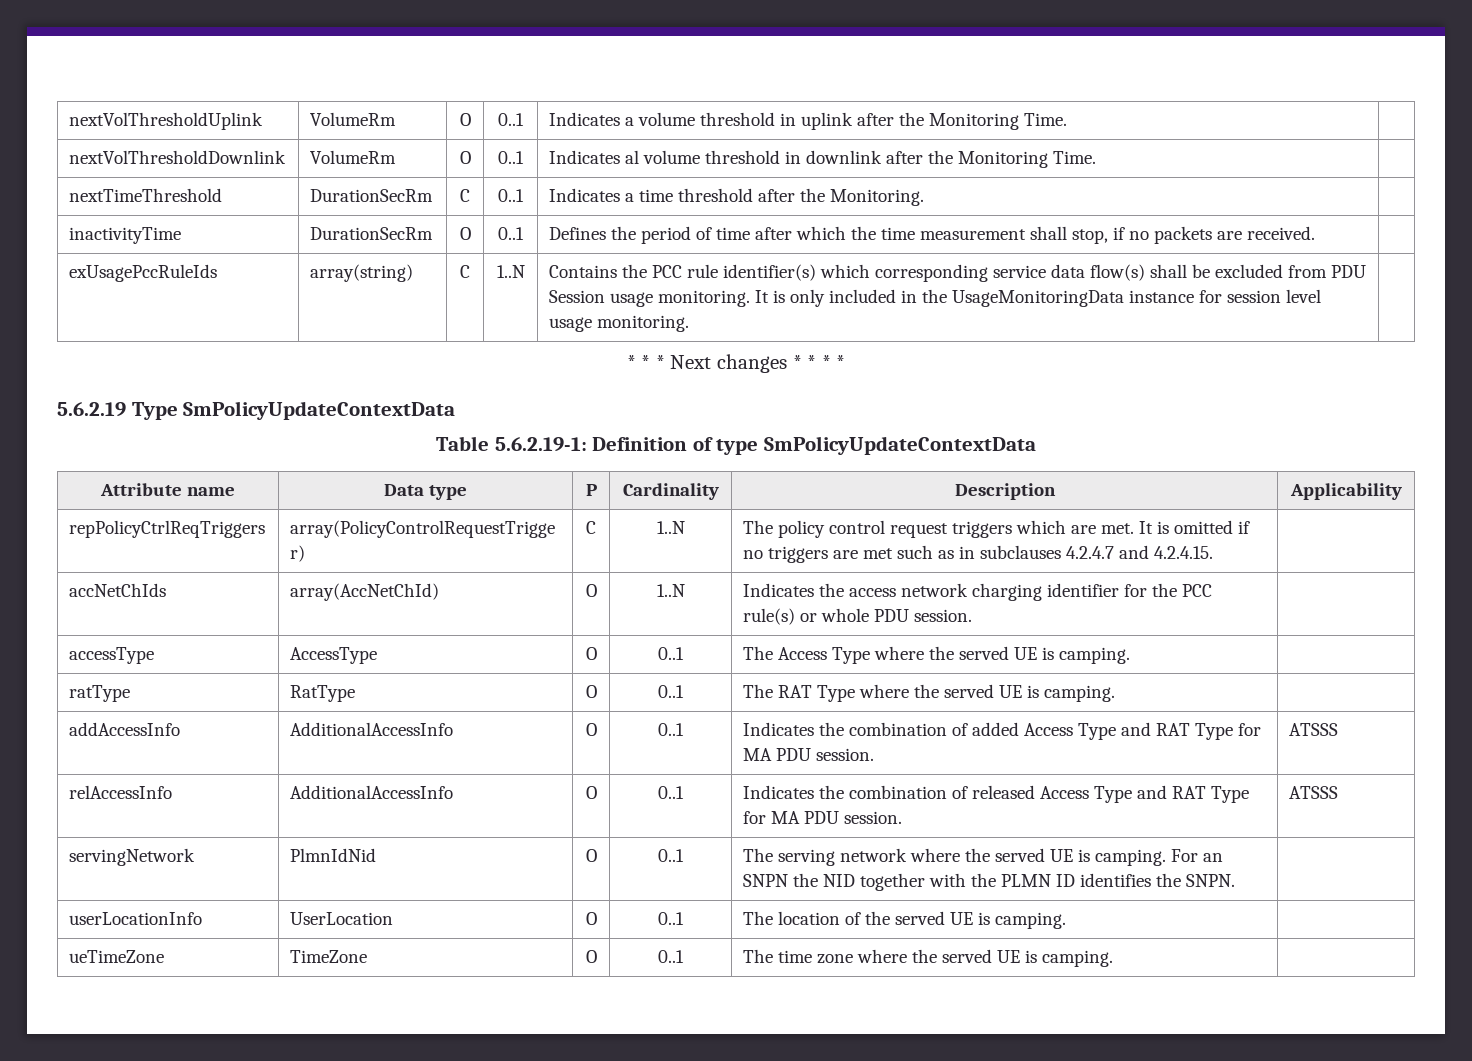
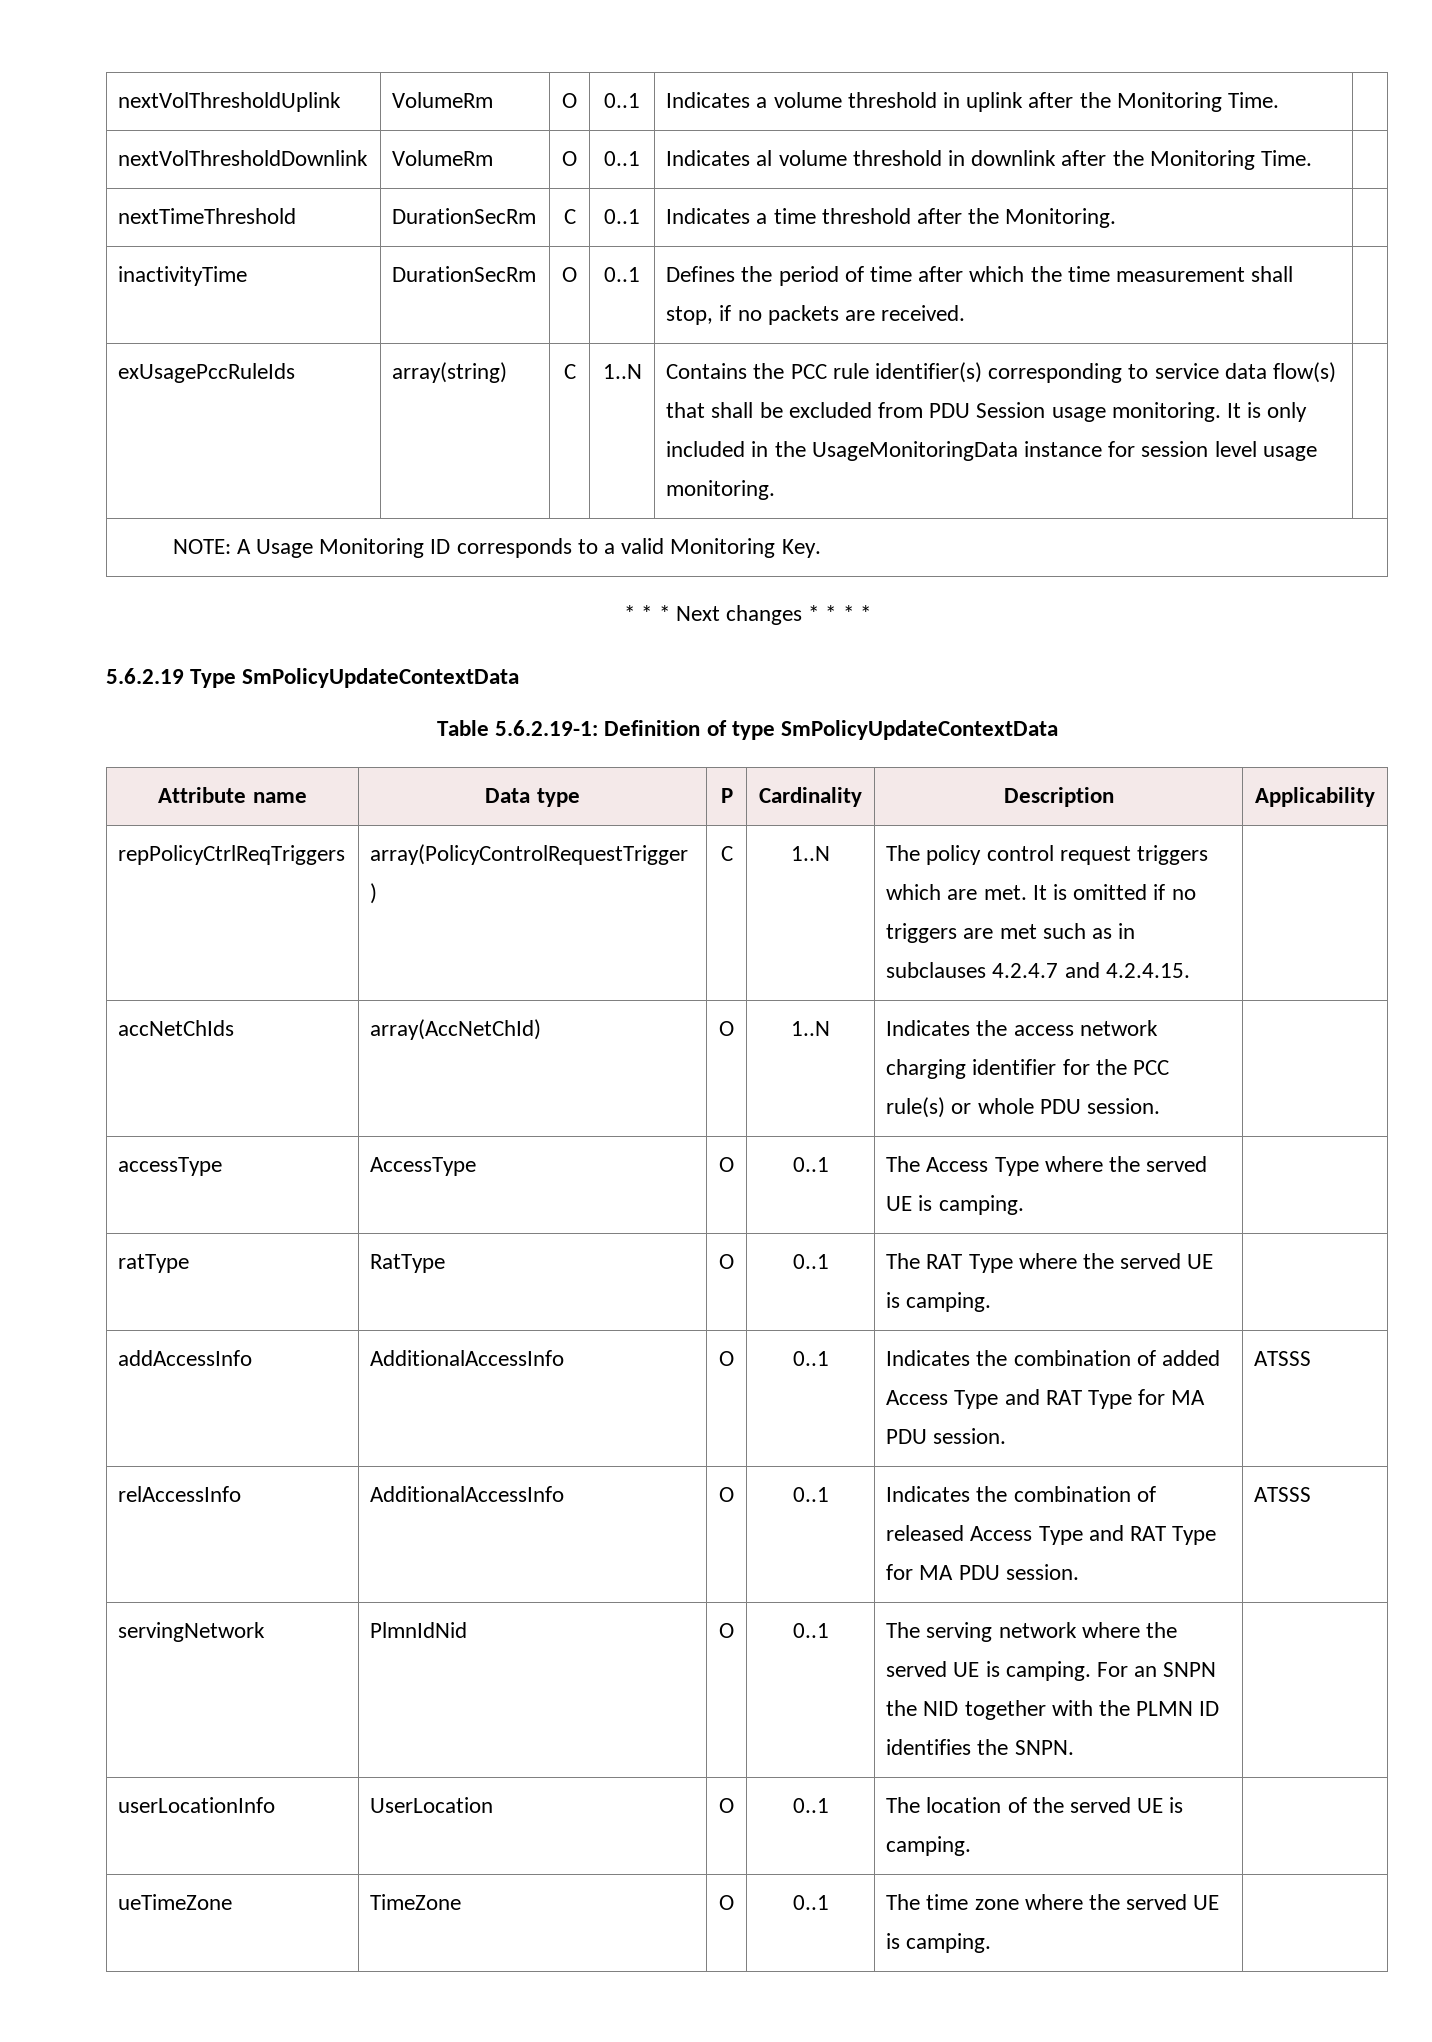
- exUsagePccRuleIds | array(string) | C | 1..N | Contains the PCC rule identifier(s) which corresponding service data flow(s) shall be excluded from PDU Session usage monitoring. It is only included in the UsageMonitoringData instance for session level usage monitoring. |
+ exUsagePccRuleIds | array(string) | C | 1..N | Contains the PCC rule identifier(s) corresponding to service data flow(s) that shall be excluded from PDU Session usage monitoring. It is only included in the UsageMonitoringData instance for session level usage monitoring. |
+ NOTE: A Usage Monitoring ID corresponds to a valid Monitoring Key.

